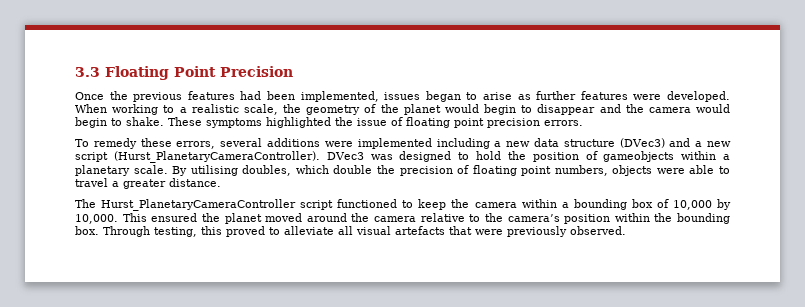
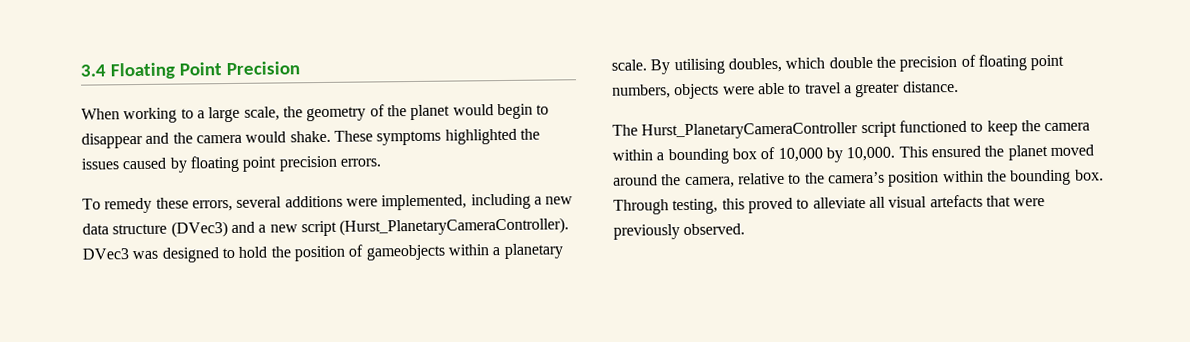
- 3.3 Floating Point Precision
+ 3.4 Floating Point Precision
- Once the previous features had been implemented, issues began to arise as further features were developed. When working to a realistic scale, the geometry of the planet would begin to disappear and the camera would begin to shake.
+ When working to a large scale, the geometry of the planet would begin to disappear and the camera would shake.
- These symptoms highlighted the issue of floating point precision errors.
+ These symptoms highlighted the issues caused by floating point precision errors.
- To remedy these errors, several additions were implemented including a new data structure (DVec3) and a new script (Hurst_PlanetaryCameraController).
+ To remedy these errors, several additions were implemented, including a new data structure (DVec3) and a new script (Hurst_PlanetaryCameraController).
- This ensured the planet moved around the camera relative to the camera’s position within the bounding box.
+ This ensured the planet moved around the camera, relative to the camera’s position within the bounding box.

